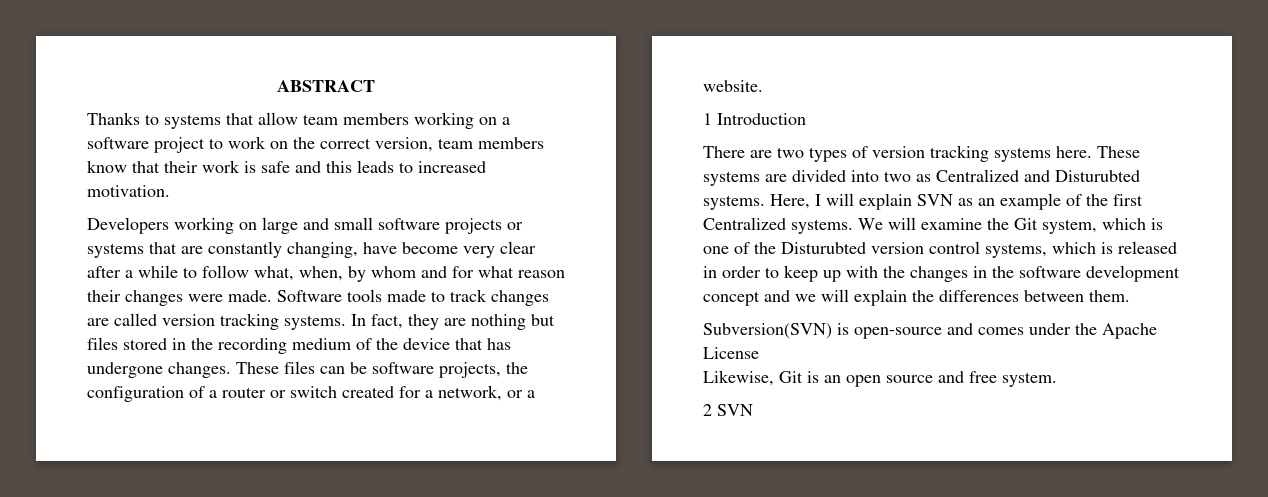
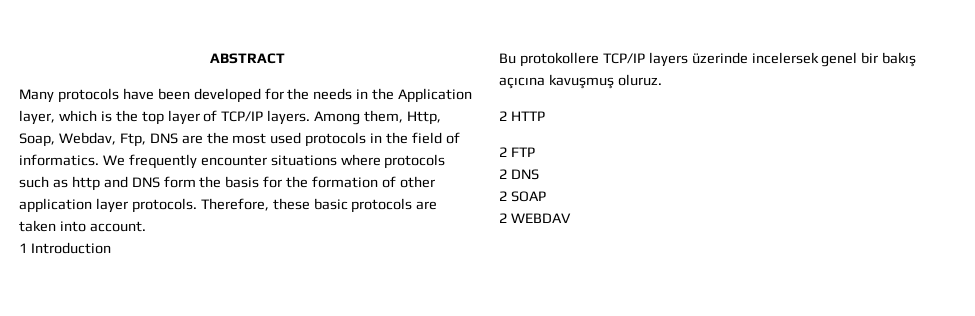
- Thanks to systems that allow team members working on a software project to work on the correct version, team members know that their work is safe and this leads to increased motivation.
- Developers working on large and small software projects or systems that are constantly changing, have become very clear after a while to follow what, when, by whom and for what reason their changes were made. Software tools made to track changes are called version tracking systems. In fact, they are nothing but files stored in the recording medium of the device that has undergone changes. These files can be software projects, the configuration of a router or switch created for a network, or a website.
+ Many protocols have been developed for the needs in the Application layer, which is the top layer of TCP/IP layers. Among them, Http, Soap, Webdav, Ftp, DNS are the most used protocols in the field of informatics. We frequently encounter situations where protocols such as http and DNS form the basis for the formation of other application layer protocols. Therefore, these basic protocols are taken into account.
  1 Introduction
- There are two types of version tracking systems here. These systems are divided into two as Centralized and Disturubted systems. Here, I will explain SVN as an example of the first Centralized systems. We will examine the Git system, which is one of the Disturubted version control systems, which is released in order to keep up with the changes in the software development concept and we will explain the differences between them.
- Subversion(SVN) is open-source and comes under the Apache License
- Likewise, Git is an open source and free system.
- 2 SVN
+ Bu protokollere TCP/IP layers üzerinde incelersek genel bir bakış açıcına kavuşmuş oluruz.
+ 2 HTTP
+ 2 FTP
+ 2 DNS
+ 2 SOAP
+ 2 WEBDAV

